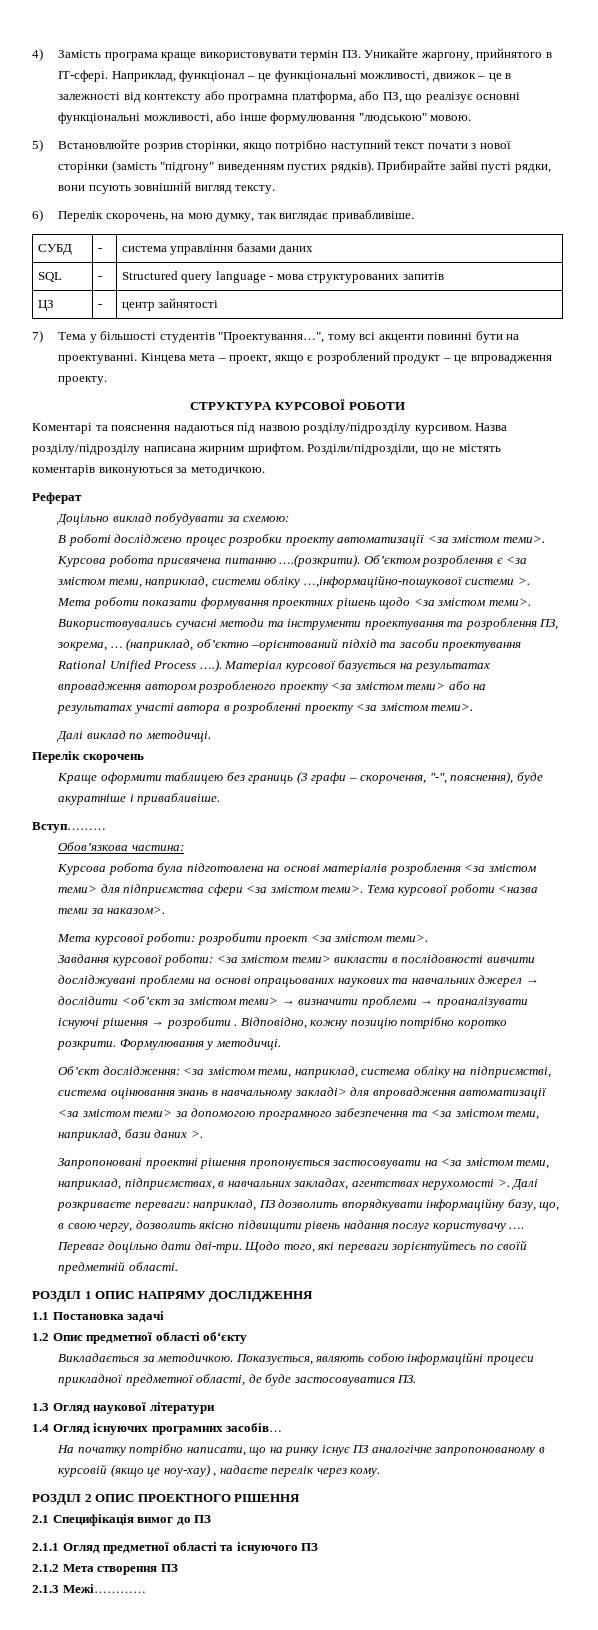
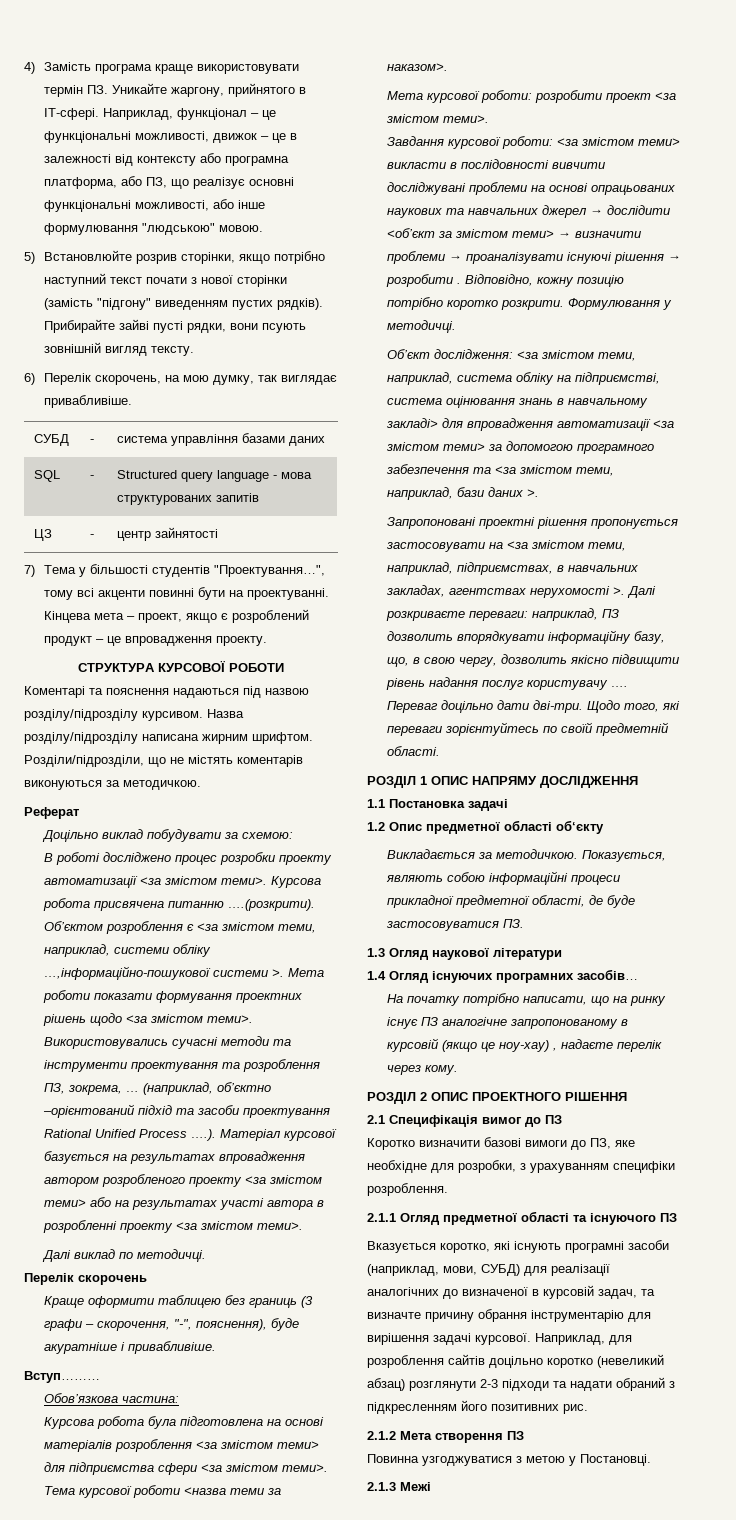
+ Коротко визначити базові вимоги до ПЗ, яке необхідне для розробки, з урахуванням специфіки розроблення.
+ Вказується коротко, які існують програмні засоби (наприклад, мови, СУБД) для реалізації аналогічних до визначеної в курсовій задач, та визначте причину обрання інструментарію для вирішення задачі курсової. Наприклад, для розроблення сайтів доцільно коротко (невеликий абзац) розглянути 2-3 підходи та надати обраний з підкресленням його позитивних рис.
  2.1.2 Мета створення ПЗ
+ Повинна узгоджуватися з метою у Постановці.
- 2.1.3 Межі…………
+ 2.1.3 Межі

